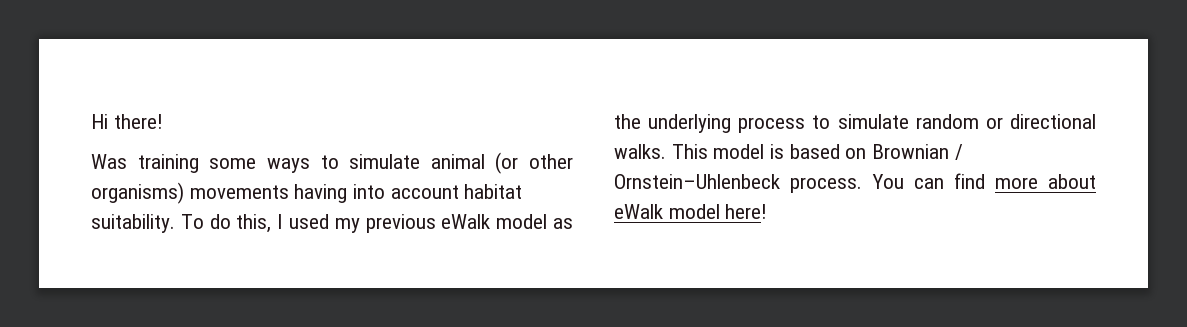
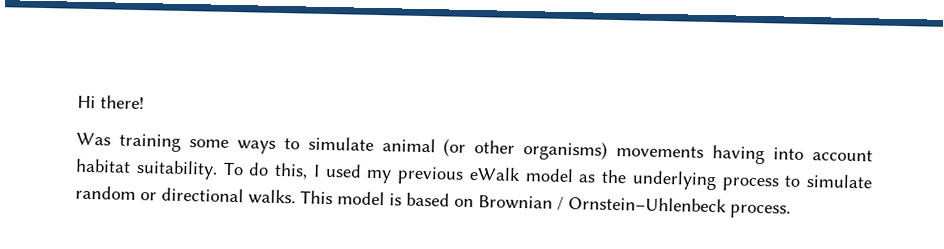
- You can find more about eWalk model here!

